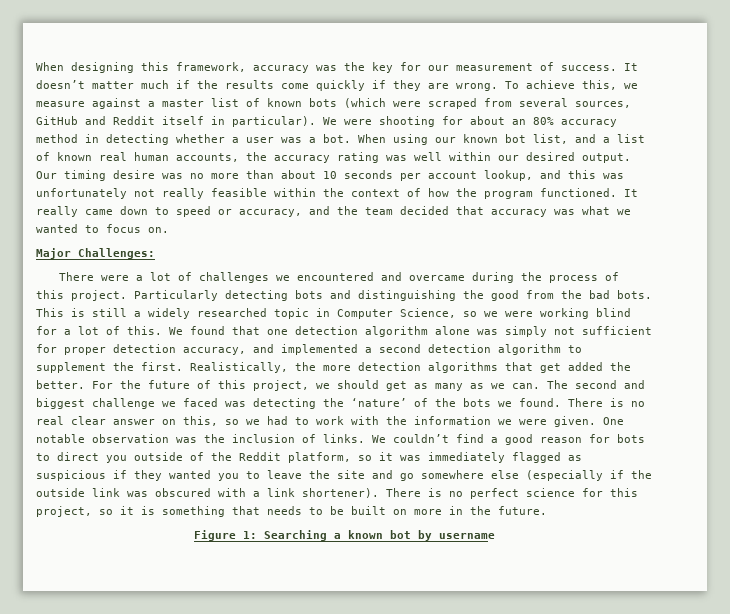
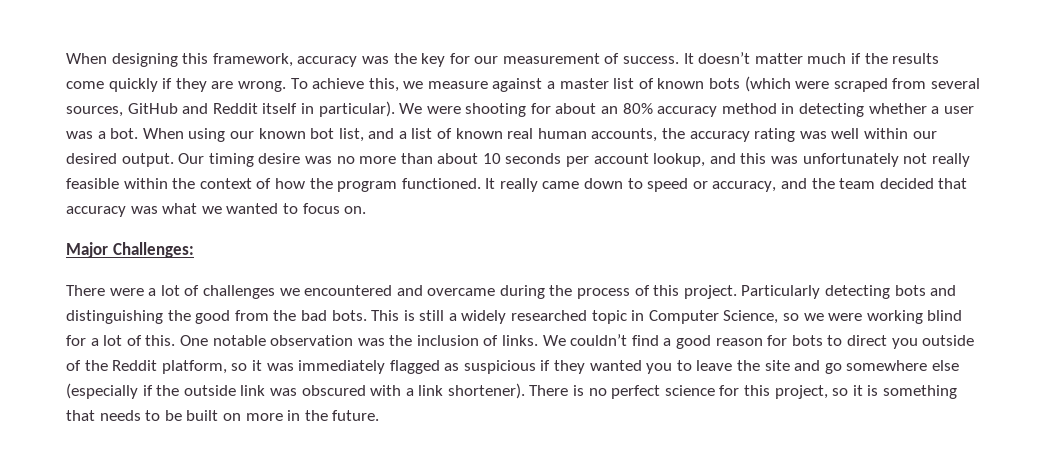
- We found that one detection algorithm alone was simply not sufficient for proper detection accuracy, and implemented a second detection algorithm to supplement the first. Realistically, the more detection algorithms that get added the better. For the future of this project, we should get as many as we can. The second and biggest challenge we faced was detecting the ‘nature’ of the bots we found. There is no real clear answer on this, so we had to work with the information we were given.
- Figure 1: Searching a known bot by username

